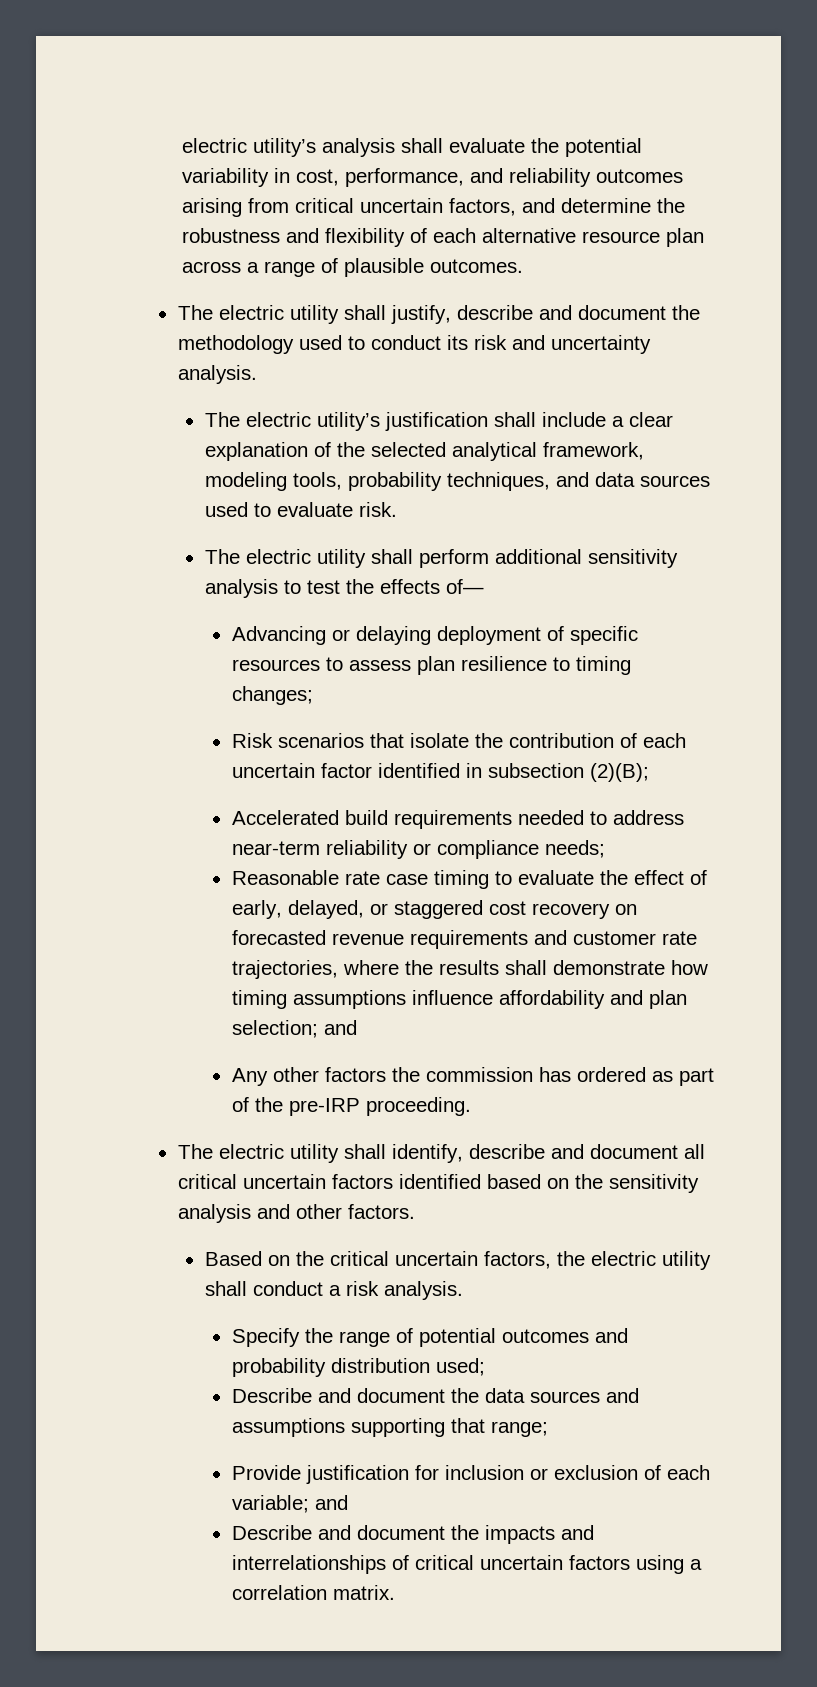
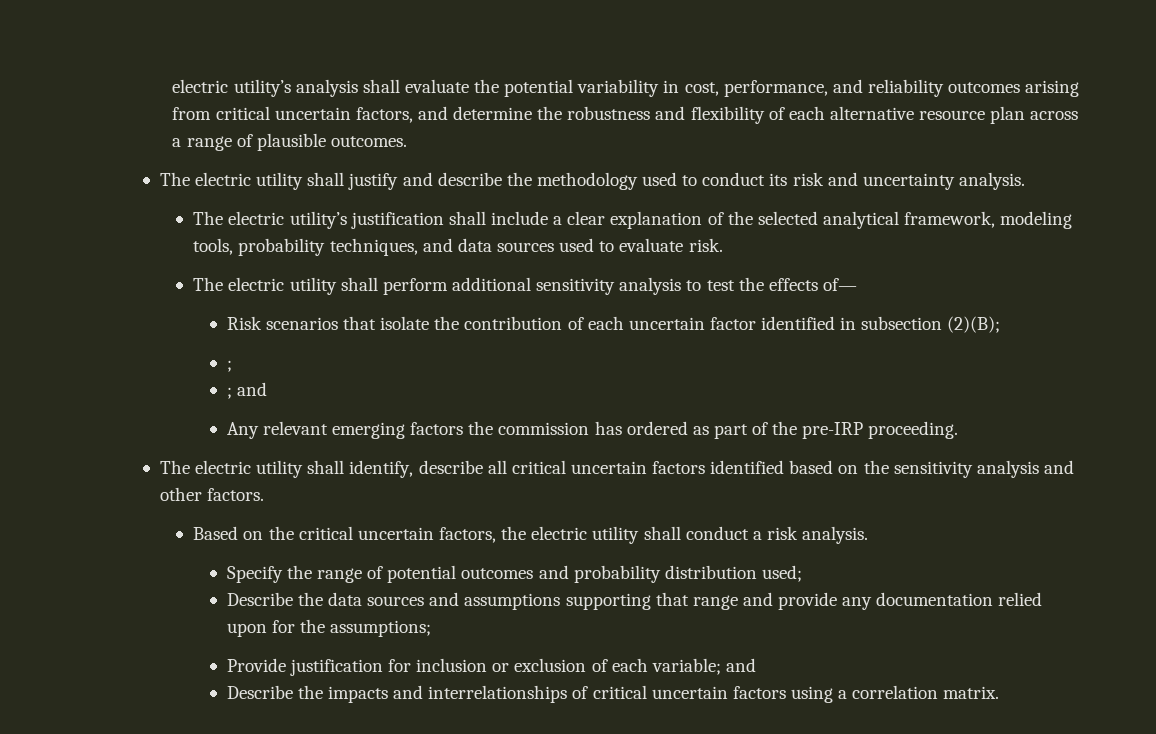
- The electric utility shall justify, describe and document the methodology used to conduct its risk and uncertainty analysis.
+ The electric utility shall justify and describe the methodology used to conduct its risk and uncertainty analysis.
- Advancing or delaying deployment of specific resources to assess plan resilience to timing changes;
  Risk scenarios that isolate the contribution of each uncertain factor identified in subsection (2)(B);
- Accelerated build requirements needed to address near-term reliability or compliance needs;
- Reasonable rate case timing to evaluate the effect of early, delayed, or staggered cost recovery on forecasted revenue requirements and customer rate trajectories, where the results shall demonstrate how timing assumptions influence affordability and plan selection; and
+ ;
+ ; and
- Any other factors the commission has ordered as part of the pre-IRP proceeding.
+ Any relevant emerging factors the commission has ordered as part of the pre-IRP proceeding.
- The electric utility shall identify, describe and document all critical uncertain factors identified based on the sensitivity analysis and other factors.
+ The electric utility shall identify, describe all critical uncertain factors identified based on the sensitivity analysis and other factors.
- Describe and document the data sources and assumptions supporting that range;
+ Describe the data sources and assumptions supporting that range and provide any documentation relied upon for the assumptions;
- Describe and document the impacts and interrelationships of critical uncertain factors using a correlation matrix.
+ Describe the impacts and interrelationships of critical uncertain factors using a correlation matrix.

